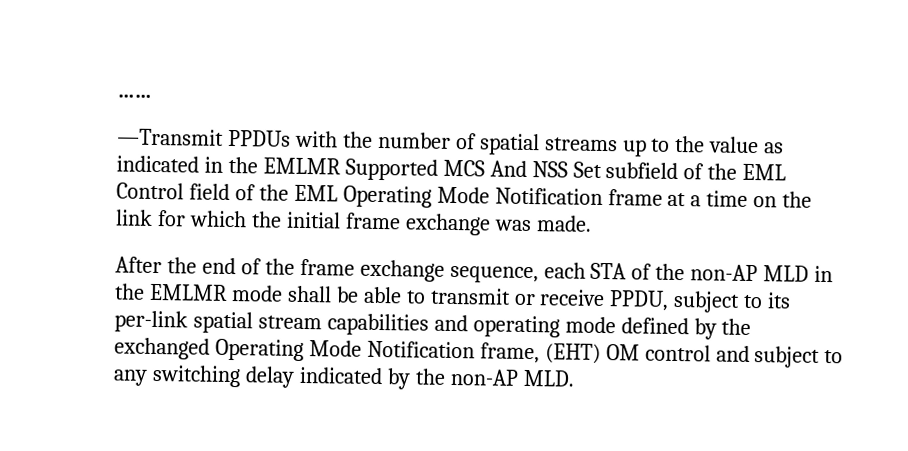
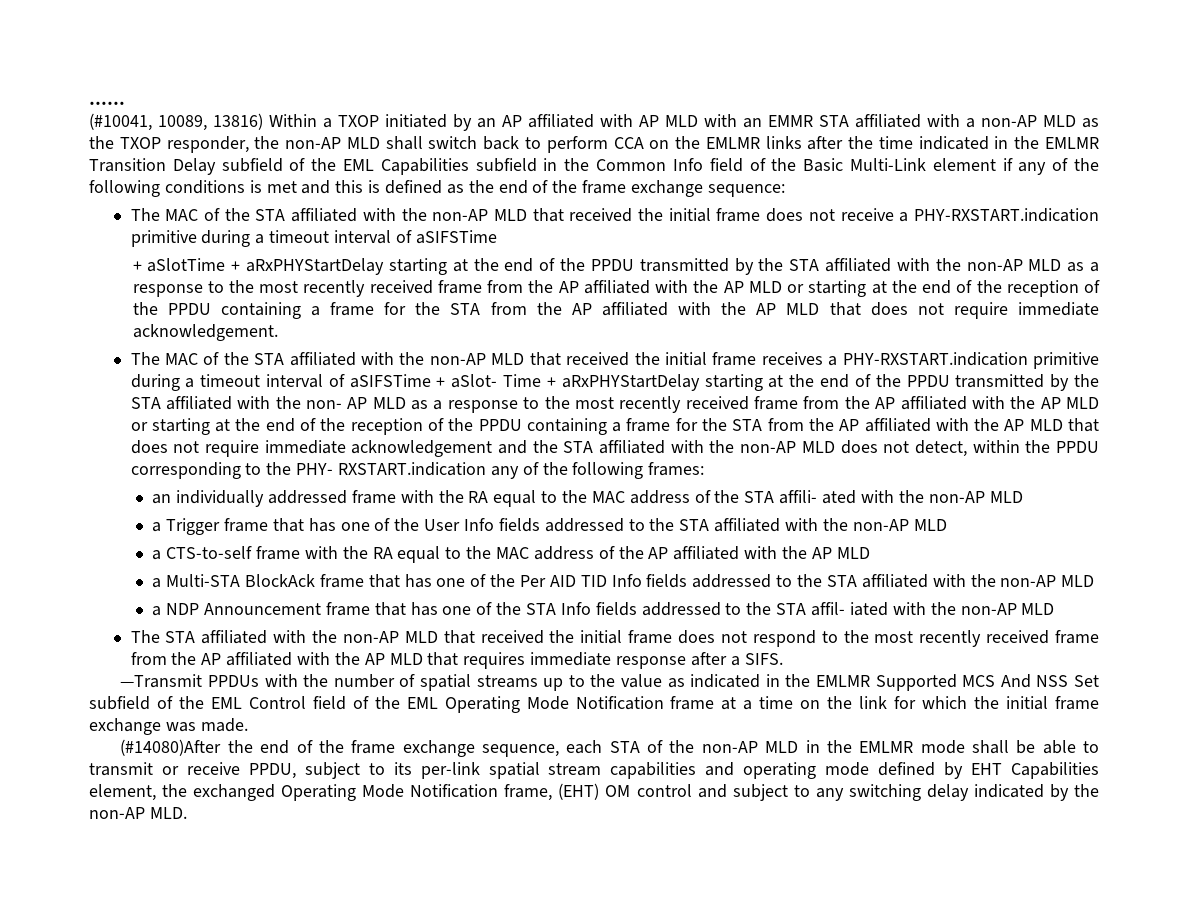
+ (#10041, 10089, 13816) Within a TXOP initiated by an AP affiliated with AP MLD with an EMMR STA affiliated with a non-AP MLD as the TXOP responder, the non-AP MLD shall switch back to perform CCA on the EMLMR links after the time indicated in the EMLMR Transition Delay subfield of the EML Capabilities subfield in the Common Info field of the Basic Multi-Link element if any of the following conditions is met and this is defined as the end of the frame exchange sequence:
+ The MAC of the STA affiliated with the non-AP MLD that received the initial frame does not receive a PHY-RXSTART.indication primitive during a timeout interval of aSIFSTime
+ + aSlotTime + aRxPHYStartDelay starting at the end of the PPDU transmitted by the STA affiliated with the non-AP MLD as a response to the most recently received frame from the AP affiliated with the AP MLD or starting at the end of the reception of the PPDU containing a frame for the STA from the AP affiliated with the AP MLD that does not require immediate acknowledgement.
+ The MAC of the STA affiliated with the non-AP MLD that received the initial frame receives a PHY-RXSTART.indication primitive during a timeout interval of aSIFSTime + aSlot- Time + aRxPHYStartDelay starting at the end of the PPDU transmitted by the STA affiliated with the non- AP MLD as a response to the most recently received frame from the AP affiliated with the AP MLD or starting at the end of the reception of the PPDU containing a frame for the STA from the AP affiliated with the AP MLD that does not require immediate acknowledgement and the STA affiliated with the non-AP MLD does not detect, within the PPDU corresponding to the PHY- RXSTART.indication any of the following frames:
+ an individually addressed frame with the RA equal to the MAC address of the STA affili- ated with the non-AP MLD
+ a Trigger frame that has one of the User Info fields addressed to the STA affiliated with the non-AP MLD
+ a CTS-to-self frame with the RA equal to the MAC address of the AP affiliated with the AP MLD
+ a Multi-STA BlockAck frame that has one of the Per AID TID Info fields addressed to the STA affiliated with the non-AP MLD
+ a NDP Announcement frame that has one of the STA Info fields addressed to the STA affil- iated with the non-AP MLD
+ The STA affiliated with the non-AP MLD that received the initial frame does not respond to the most recently received frame from the AP affiliated with the AP MLD that requires immediate response after a SIFS.
- After the end of the frame exchange sequence, each STA of the non-AP MLD in the EMLMR mode shall be able to transmit or receive PPDU, subject to its per-link spatial stream capabilities and operating mode defined by the exchanged Operating Mode Notification frame, (EHT) OM control and subject to any switching delay indicated by the non-AP MLD.
+ (#14080)After the end of the frame exchange sequence, each STA of the non-AP MLD in the EMLMR mode shall be able to transmit or receive PPDU, subject to its per-link spatial stream capabilities and operating mode defined by EHT Capabilities element, the exchanged Operating Mode Notification frame, (EHT) OM control and subject to any switching delay indicated by the non-AP MLD.

